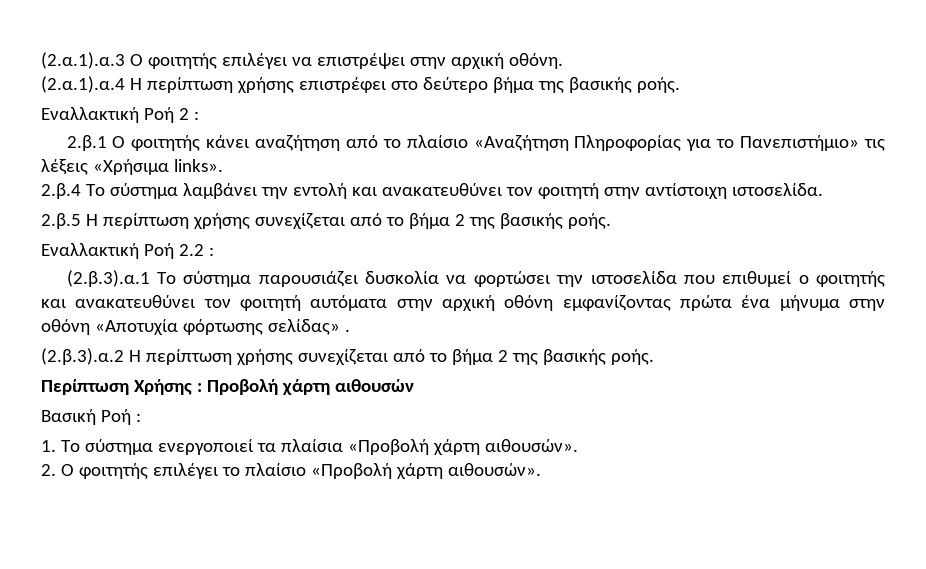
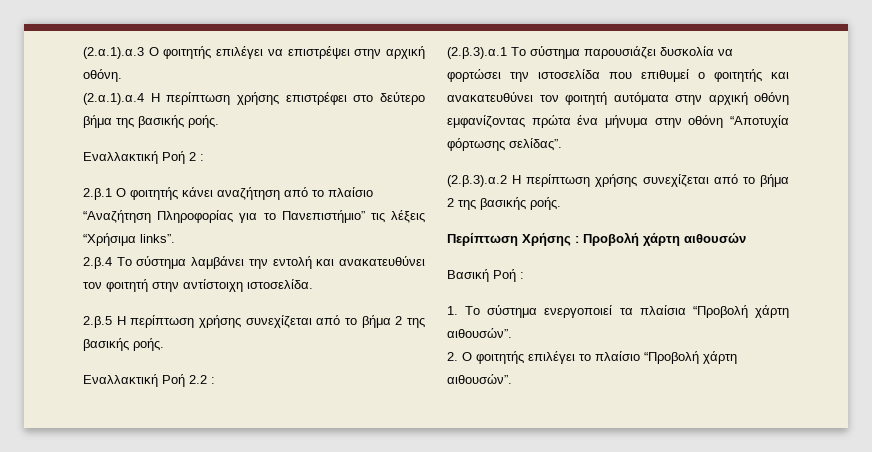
- 2.β.1 Ο φοιτητής κάνει αναζήτηση από το πλαίσιο «Αναζήτηση Πληροφορίας για το Πανεπιστήμιο» τις λέξεις «Χρήσιμα links».
+ 2.β.1 Ο φοιτητής κάνει αναζήτηση από το πλαίσιο “Αναζήτηση Πληροφορίας για το Πανεπιστήμιο” τις λέξεις “Χρήσιμα links”.
- (2.β.3).α.1 Το σύστημα παρουσιάζει δυσκολία να φορτώσει την ιστοσελίδα που επιθυμεί ο φοιτητής και ανακατευθύνει τον φοιτητή αυτόματα στην αρχική οθόνη εμφανίζοντας πρώτα ένα μήνυμα στην οθόνη «Αποτυχία φόρτωσης σελίδας» .
+ (2.β.3).α.1 Το σύστημα παρουσιάζει δυσκολία να φορτώσει την ιστοσελίδα που επιθυμεί ο φοιτητής και ανακατευθύνει τον φοιτητή αυτόματα στην αρχική οθόνη εμφανίζοντας πρώτα ένα μήνυμα στην οθόνη “Αποτυχία φόρτωσης σελίδας”.
- 1. Το σύστημα ενεργοποιεί τα πλαίσια «Προβολή χάρτη αιθουσών».
+ 1. Το σύστημα ενεργοποιεί τα πλαίσια “Προβολή χάρτη αιθουσών”.
- 2. Ο φοιτητής επιλέγει το πλαίσιο «Προβολή χάρτη αιθουσών».
+ 2. Ο φοιτητής επιλέγει το πλαίσιο “Προβολή χάρτη αιθουσών”.

